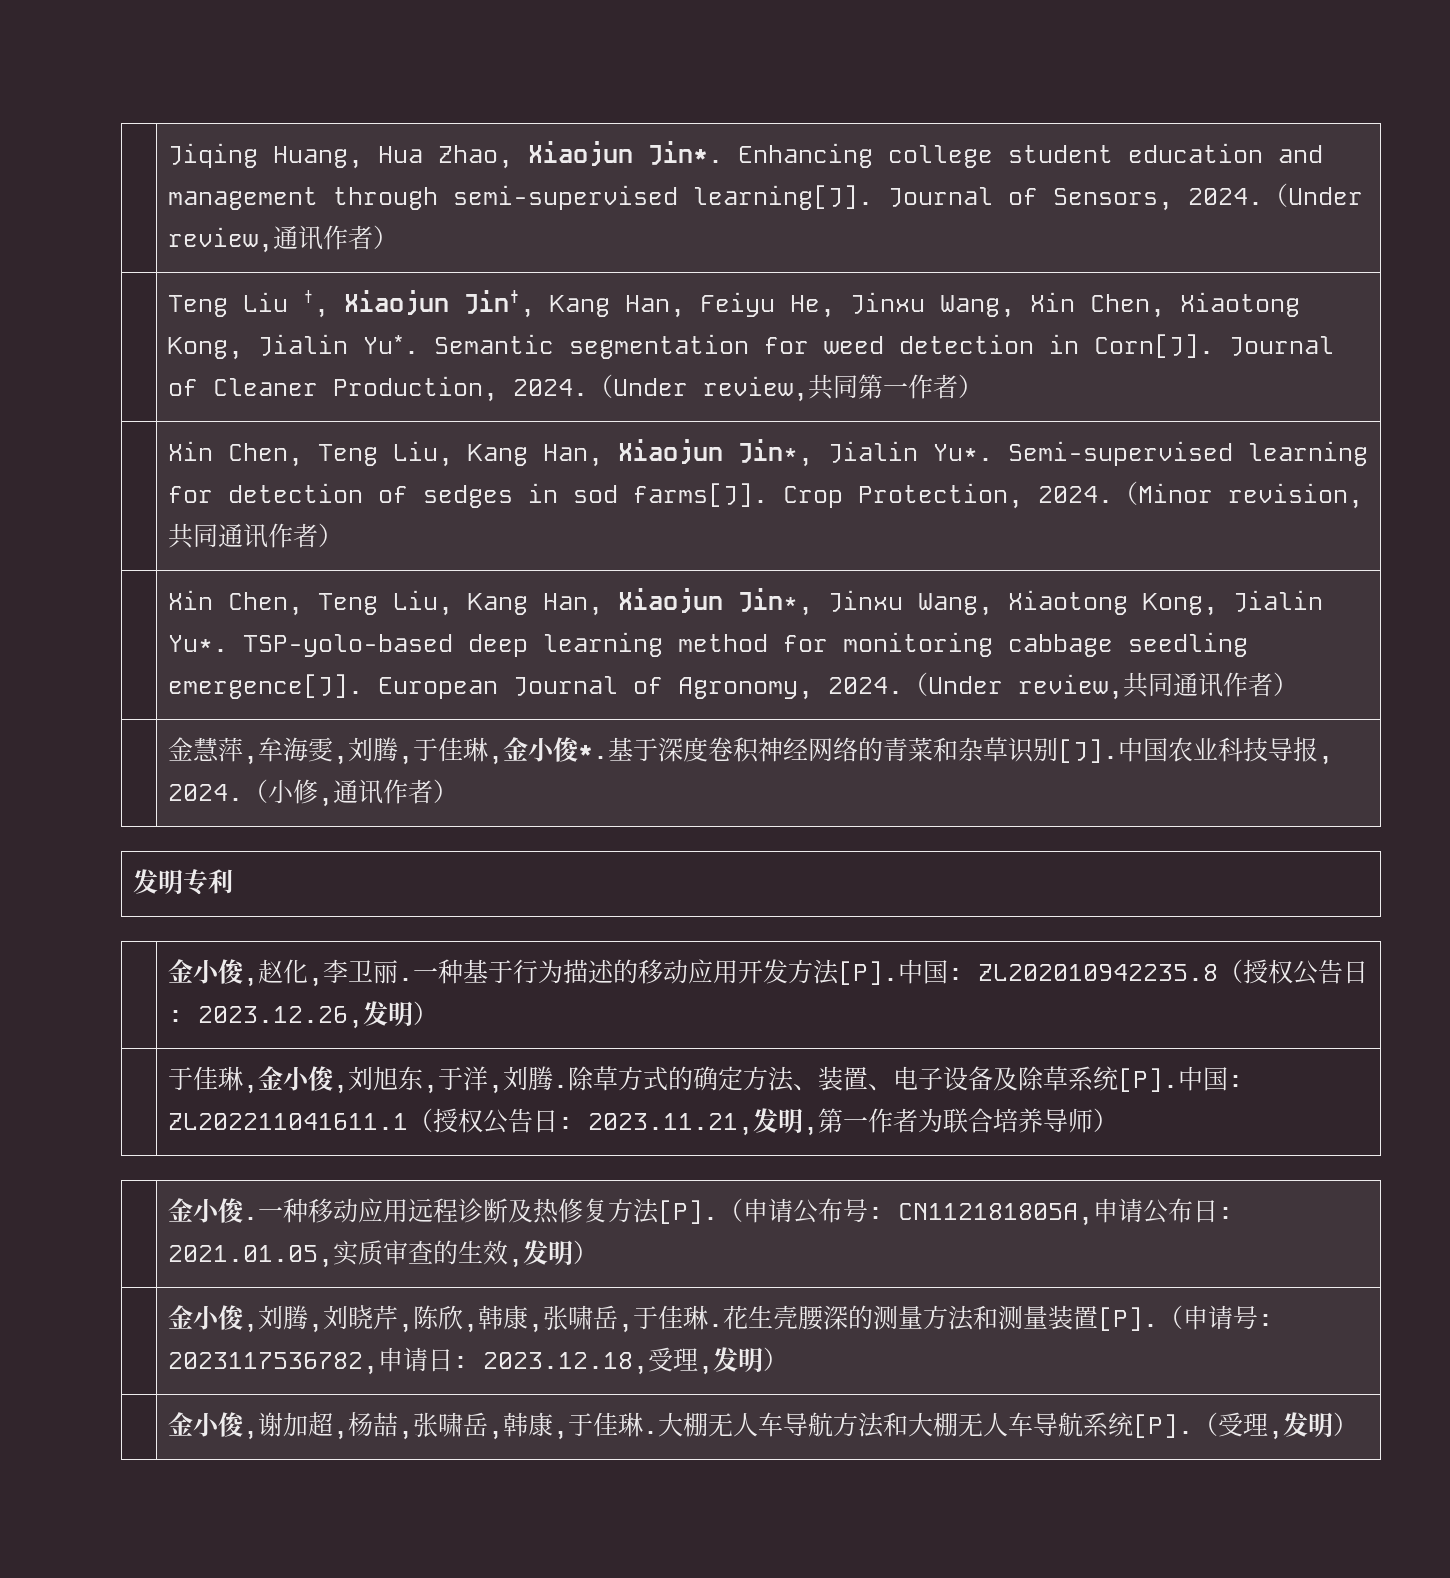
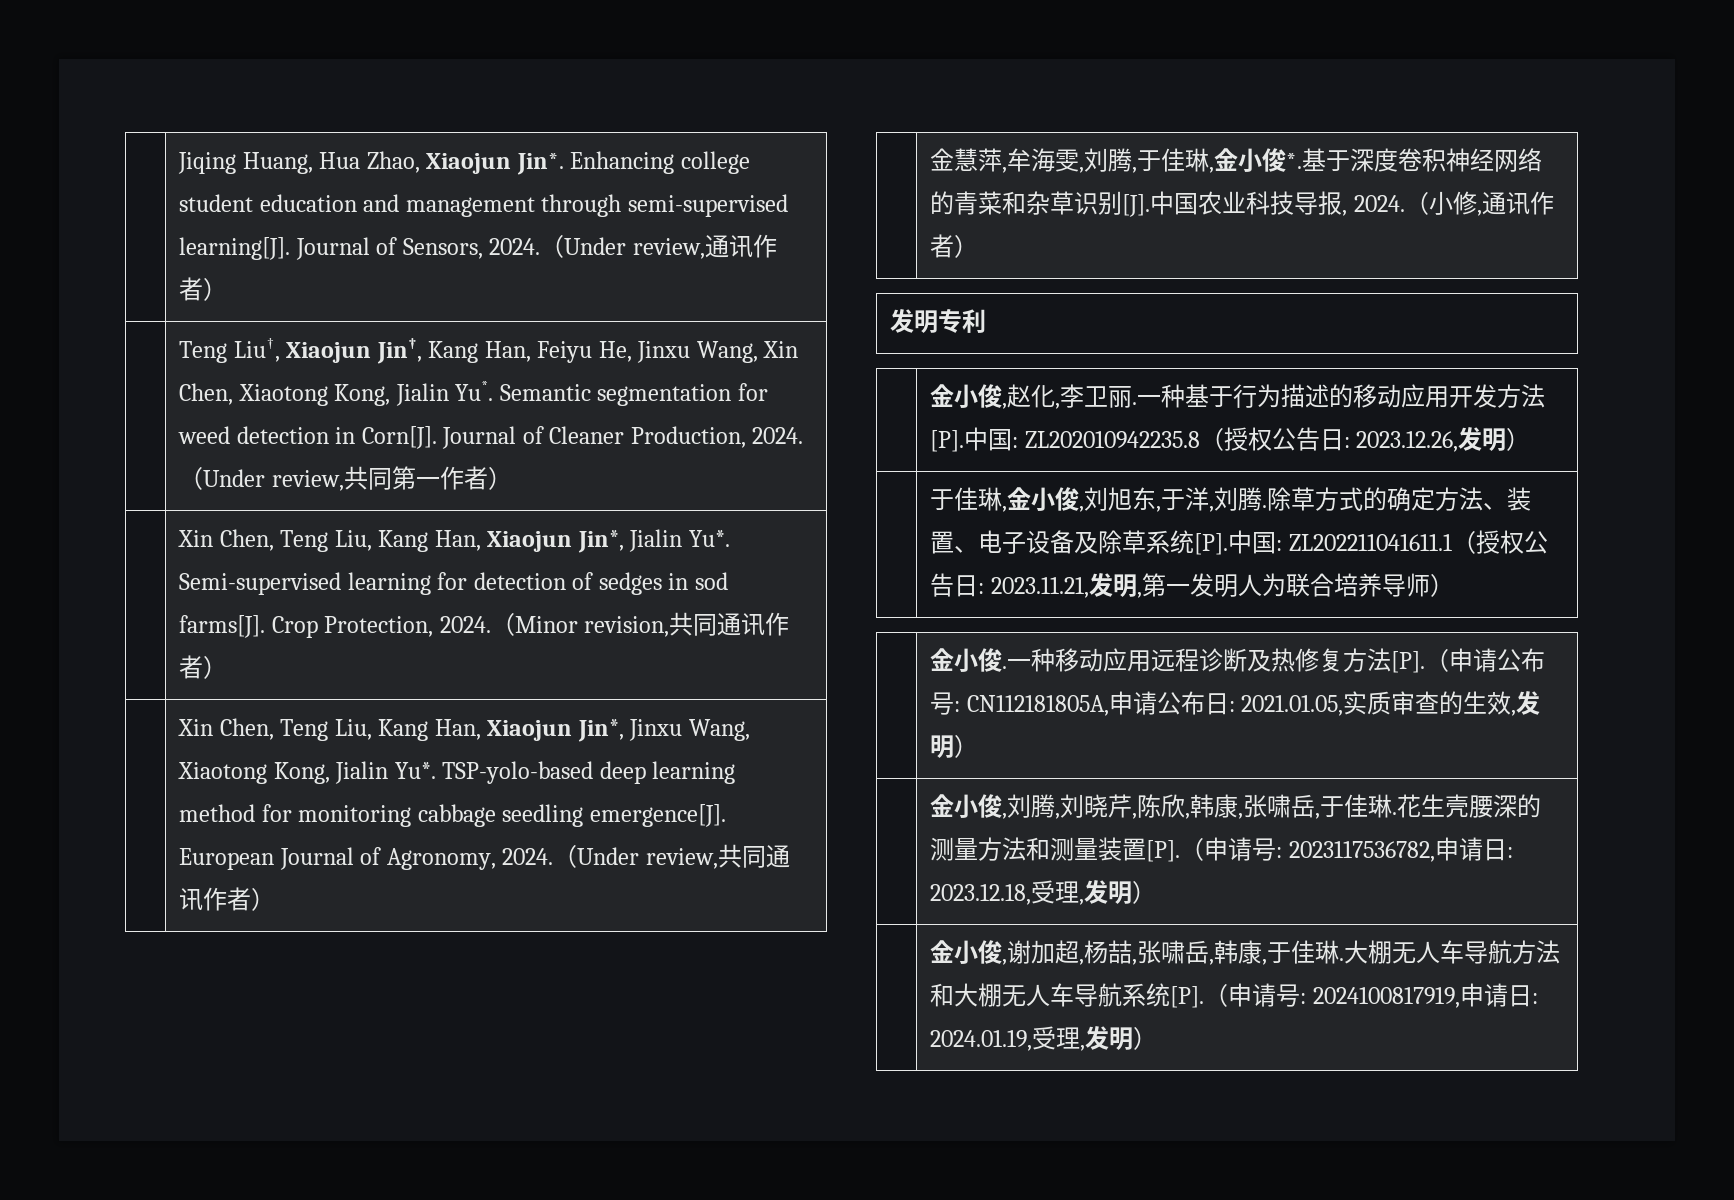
- | Teng Liu †, Xiaojun Jin†, Kang Han, Feiyu He, Jinxu Wang, Xin Chen, Xiaotong Kong, Jialin Yu*. Semantic segmentation for weed detection in Corn[J]. Journal of Cleaner Production, 2024.（Under review,共同第一作者）
+ | Teng Liu†, Xiaojun Jin†, Kang Han, Feiyu He, Jinxu Wang, Xin Chen, Xiaotong Kong, Jialin Yu*. Semantic segmentation for weed detection in Corn[J]. Journal of Cleaner Production, 2024.（Under review,共同第一作者）
- | 于佳琳,金小俊,刘旭东,于洋,刘腾.除草方式的确定方法、装置、电子设备及除草系统[P].中国: ZL202211041611.1（授权公告日: 2023.11.21,发明,第一作者为联合培养导师）
+ | 于佳琳,金小俊,刘旭东,于洋,刘腾.除草方式的确定方法、装置、电子设备及除草系统[P].中国: ZL202211041611.1（授权公告日: 2023.11.21,发明,第一发明人为联合培养导师）
- | 金小俊,谢加超,杨喆,张啸岳,韩康,于佳琳.大棚无人车导航方法和大棚无人车导航系统[P].（受理,发明）
+ | 金小俊,谢加超,杨喆,张啸岳,韩康,于佳琳.大棚无人车导航方法和大棚无人车导航系统[P].（申请号: 2024100817919,申请日: 2024.01.19,受理,发明）

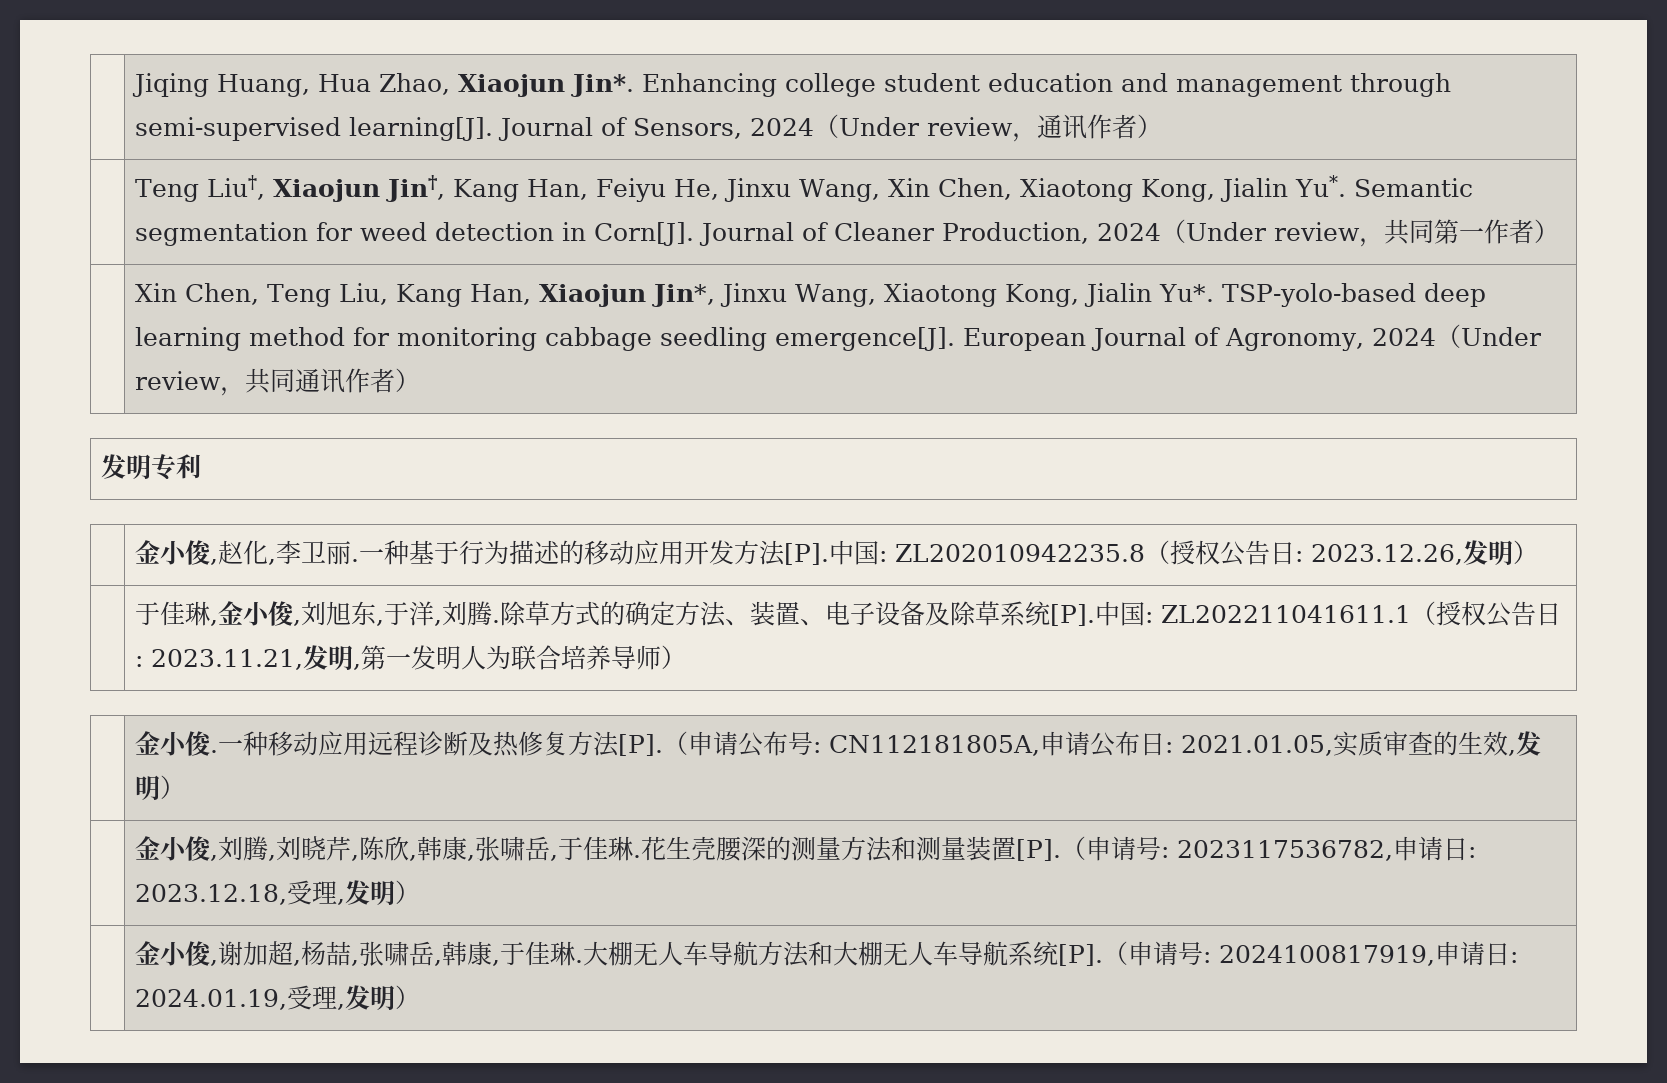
- | Jiqing Huang, Hua Zhao, Xiaojun Jin*. Enhancing college student education and management through semi-supervised learning[J]. Journal of Sensors, 2024.（Under review,通讯作者）
+ | Jiqing Huang, Hua Zhao, Xiaojun Jin*. Enhancing college student education and management through semi-supervised learning[J]. Journal of Sensors, 2024（Under review，通讯作者）
- | Teng Liu†, Xiaojun Jin†, Kang Han, Feiyu He, Jinxu Wang, Xin Chen, Xiaotong Kong, Jialin Yu*. Semantic segmentation for weed detection in Corn[J]. Journal of Cleaner Production, 2024.（Under review,共同第一作者）
+ | Teng Liu†, Xiaojun Jin†, Kang Han, Feiyu He, Jinxu Wang, Xin Chen, Xiaotong Kong, Jialin Yu*. Semantic segmentation for weed detection in Corn[J]. Journal of Cleaner Production, 2024（Under review，共同第一作者）
- | Xin Chen, Teng Liu, Kang Han, Xiaojun Jin*, Jialin Yu*. Semi-supervised learning for detection of sedges in sod farms[J]. Crop Protection, 2024.（Minor revision,共同通讯作者）
- | Xin Chen, Teng Liu, Kang Han, Xiaojun Jin*, Jinxu Wang, Xiaotong Kong, Jialin Yu*. TSP-yolo-based deep learning method for monitoring cabbage seedling emergence[J]. European Journal of Agronomy, 2024.（Under review,共同通讯作者）
- | 金慧萍,牟海雯,刘腾,于佳琳,金小俊*.基于深度卷积神经网络的青菜和杂草识别[J].中国农业科技导报, 2024.（小修,通讯作者）
+ | Xin Chen, Teng Liu, Kang Han, Xiaojun Jin*, Jinxu Wang, Xiaotong Kong, Jialin Yu*. TSP-yolo-based deep learning method for monitoring cabbage seedling emergence[J]. European Journal of Agronomy, 2024（Under review，共同通讯作者）

